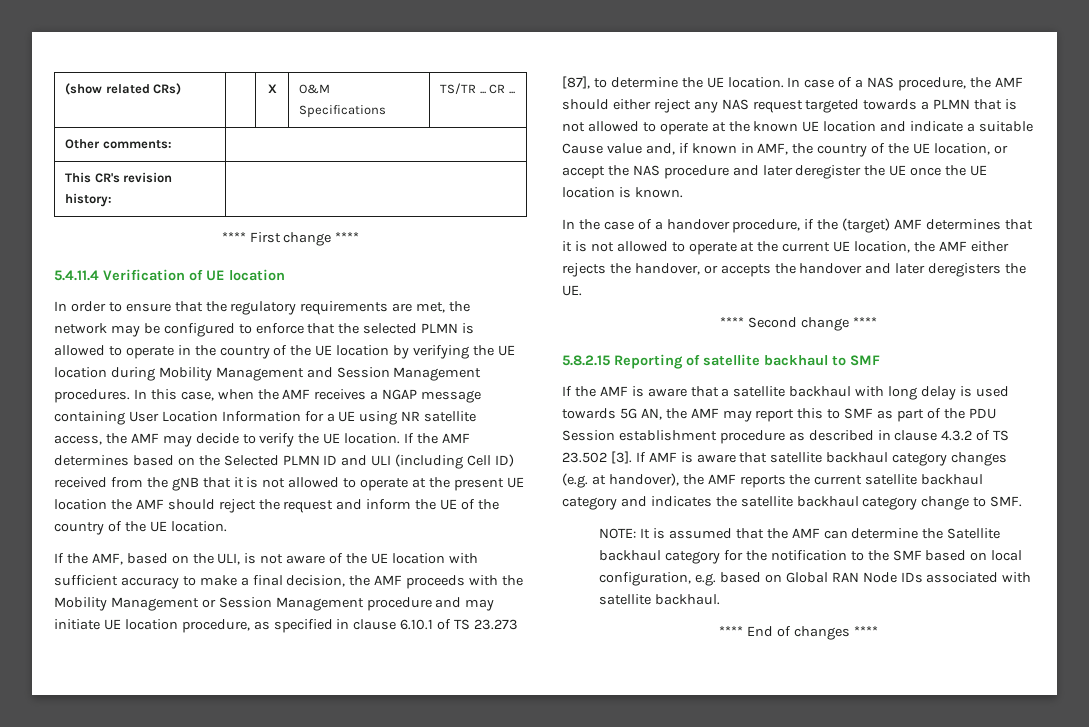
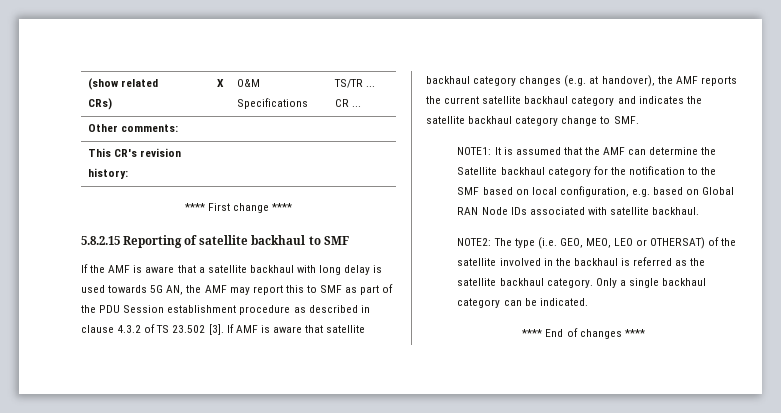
- 5.4.11.4 Verification of UE location
- In order to ensure that the regulatory requirements are met, the network may be configured to enforce that the selected PLMN is allowed to operate in the country of the UE location by verifying the UE location during Mobility Management and Session Management procedures. In this case, when the AMF receives a NGAP message containing User Location Information for a UE using NR satellite access, the AMF may decide to verify the UE location. If the AMF determines based on the Selected PLMN ID and ULI (including Cell ID) received from the gNB that it is not allowed to operate at the present UE location the AMF should reject the request and inform the UE of the country of the UE location.
- If the AMF, based on the ULI, is not aware of the UE location with sufficient accuracy to make a final decision, the AMF proceeds with the Mobility Management or Session Management procedure and may initiate UE location procedure, as specified in clause 6.10.1 of TS 23.273 [87], to determine the UE location. In case of a NAS procedure, the AMF should either reject any NAS request targeted towards a PLMN that is not allowed to operate at the known UE location and indicate a suitable Cause value and, if known in AMF, the country of the UE location, or accept the NAS procedure and later deregister the UE once the UE location is known.
- In the case of a handover procedure, if the (target) AMF determines that it is not allowed to operate at the current UE location, the AMF either rejects the handover, or accepts the handover and later deregisters the UE.
- **** Second change ****
- NOTE: It is assumed that the AMF can determine the Satellite backhaul category for the notification to the SMF based on local configuration, e.g. based on Global RAN Node IDs associated with satellite backhaul.
+ NOTE1: It is assumed that the AMF can determine the Satellite backhaul category for the notification to the SMF based on local configuration, e.g. based on Global RAN Node IDs associated with satellite backhaul.
+ NOTE2: The type (i.e. GEO, MEO, LEO or OTHERSAT) of the satellite involved in the backhaul is referred as the satellite backhaul category. Only a single backhaul category can be indicated.

